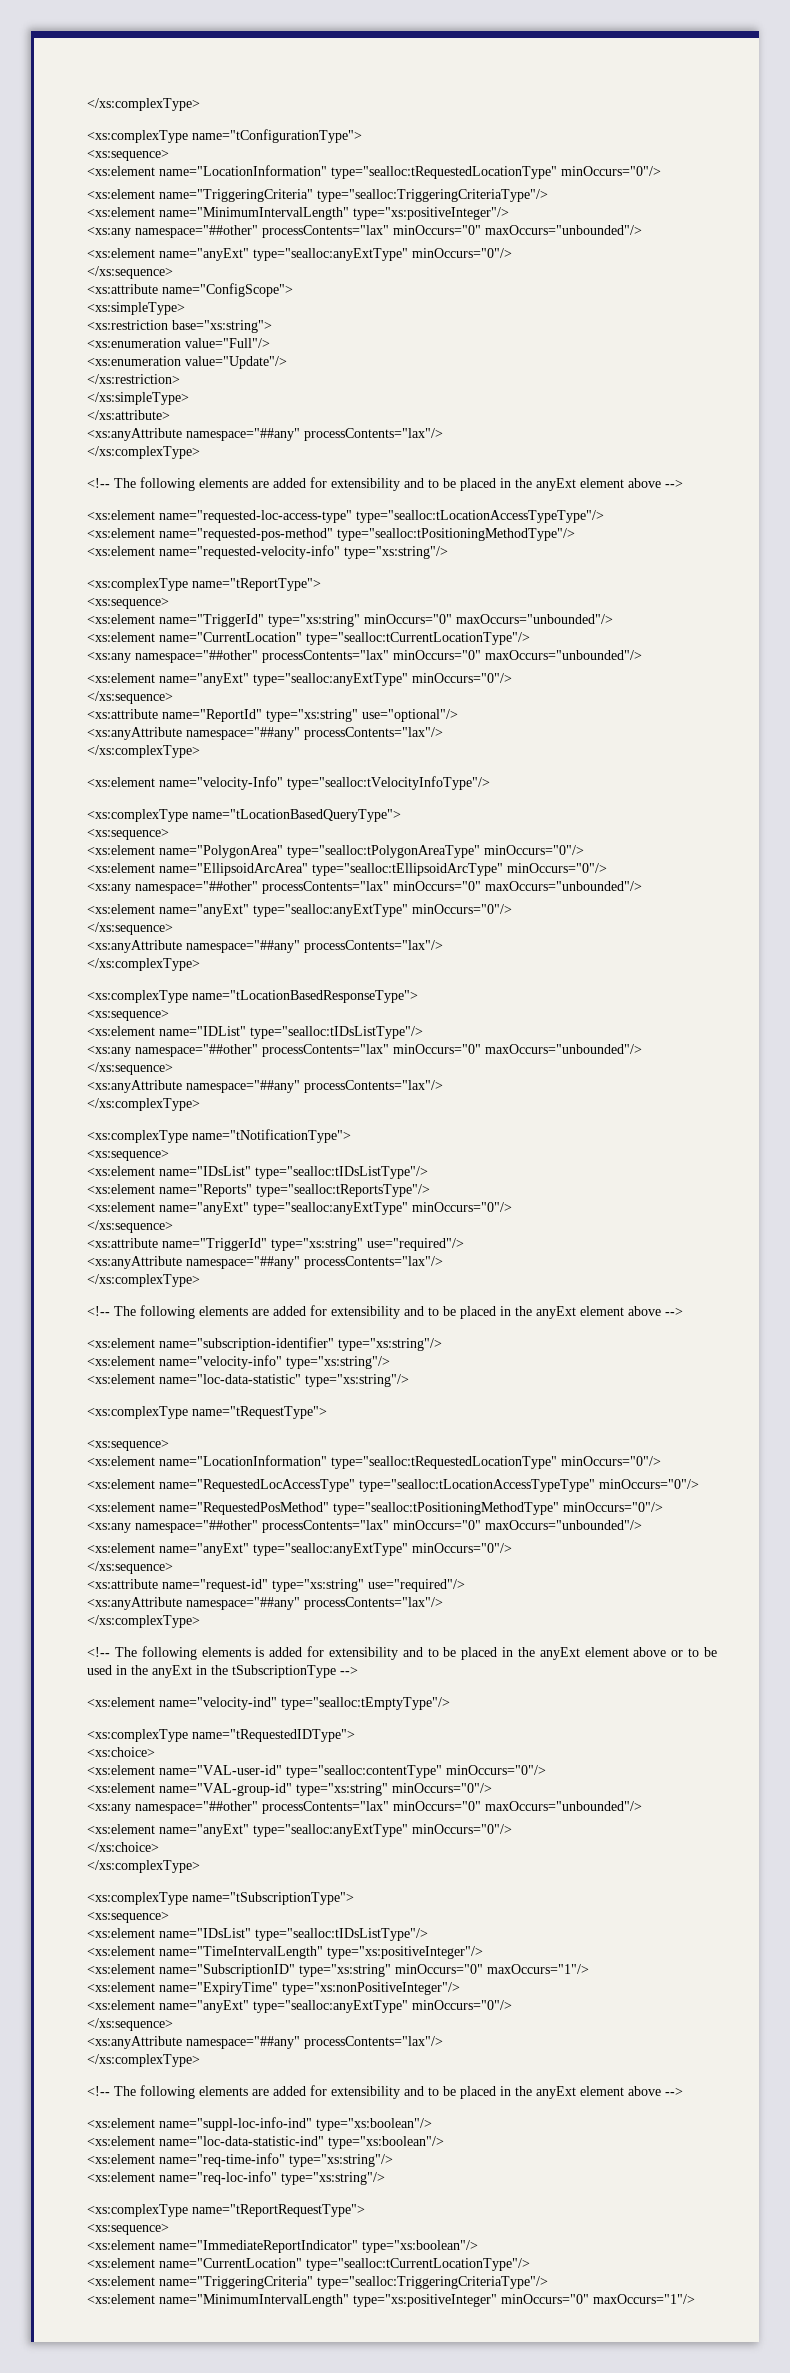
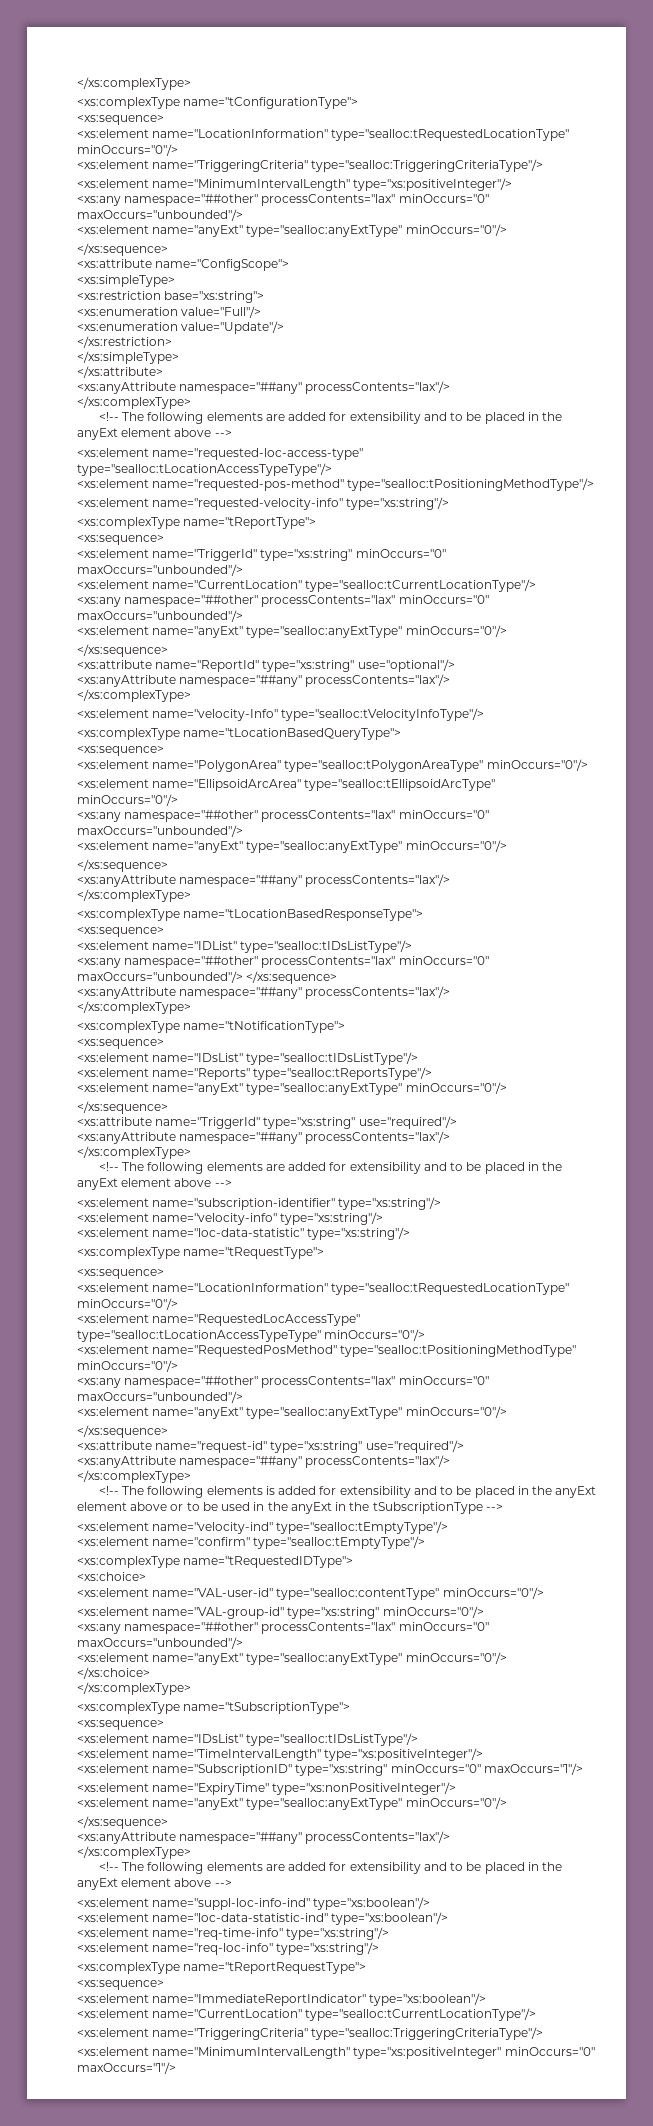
+ <xs:element name="confirm" type="sealloc:tEmptyType"/>

